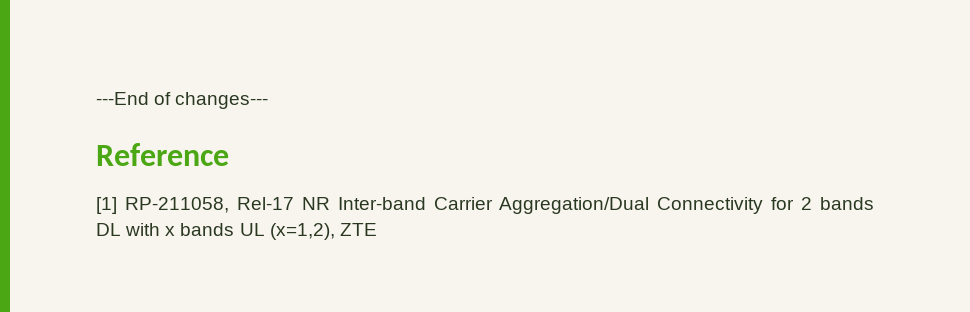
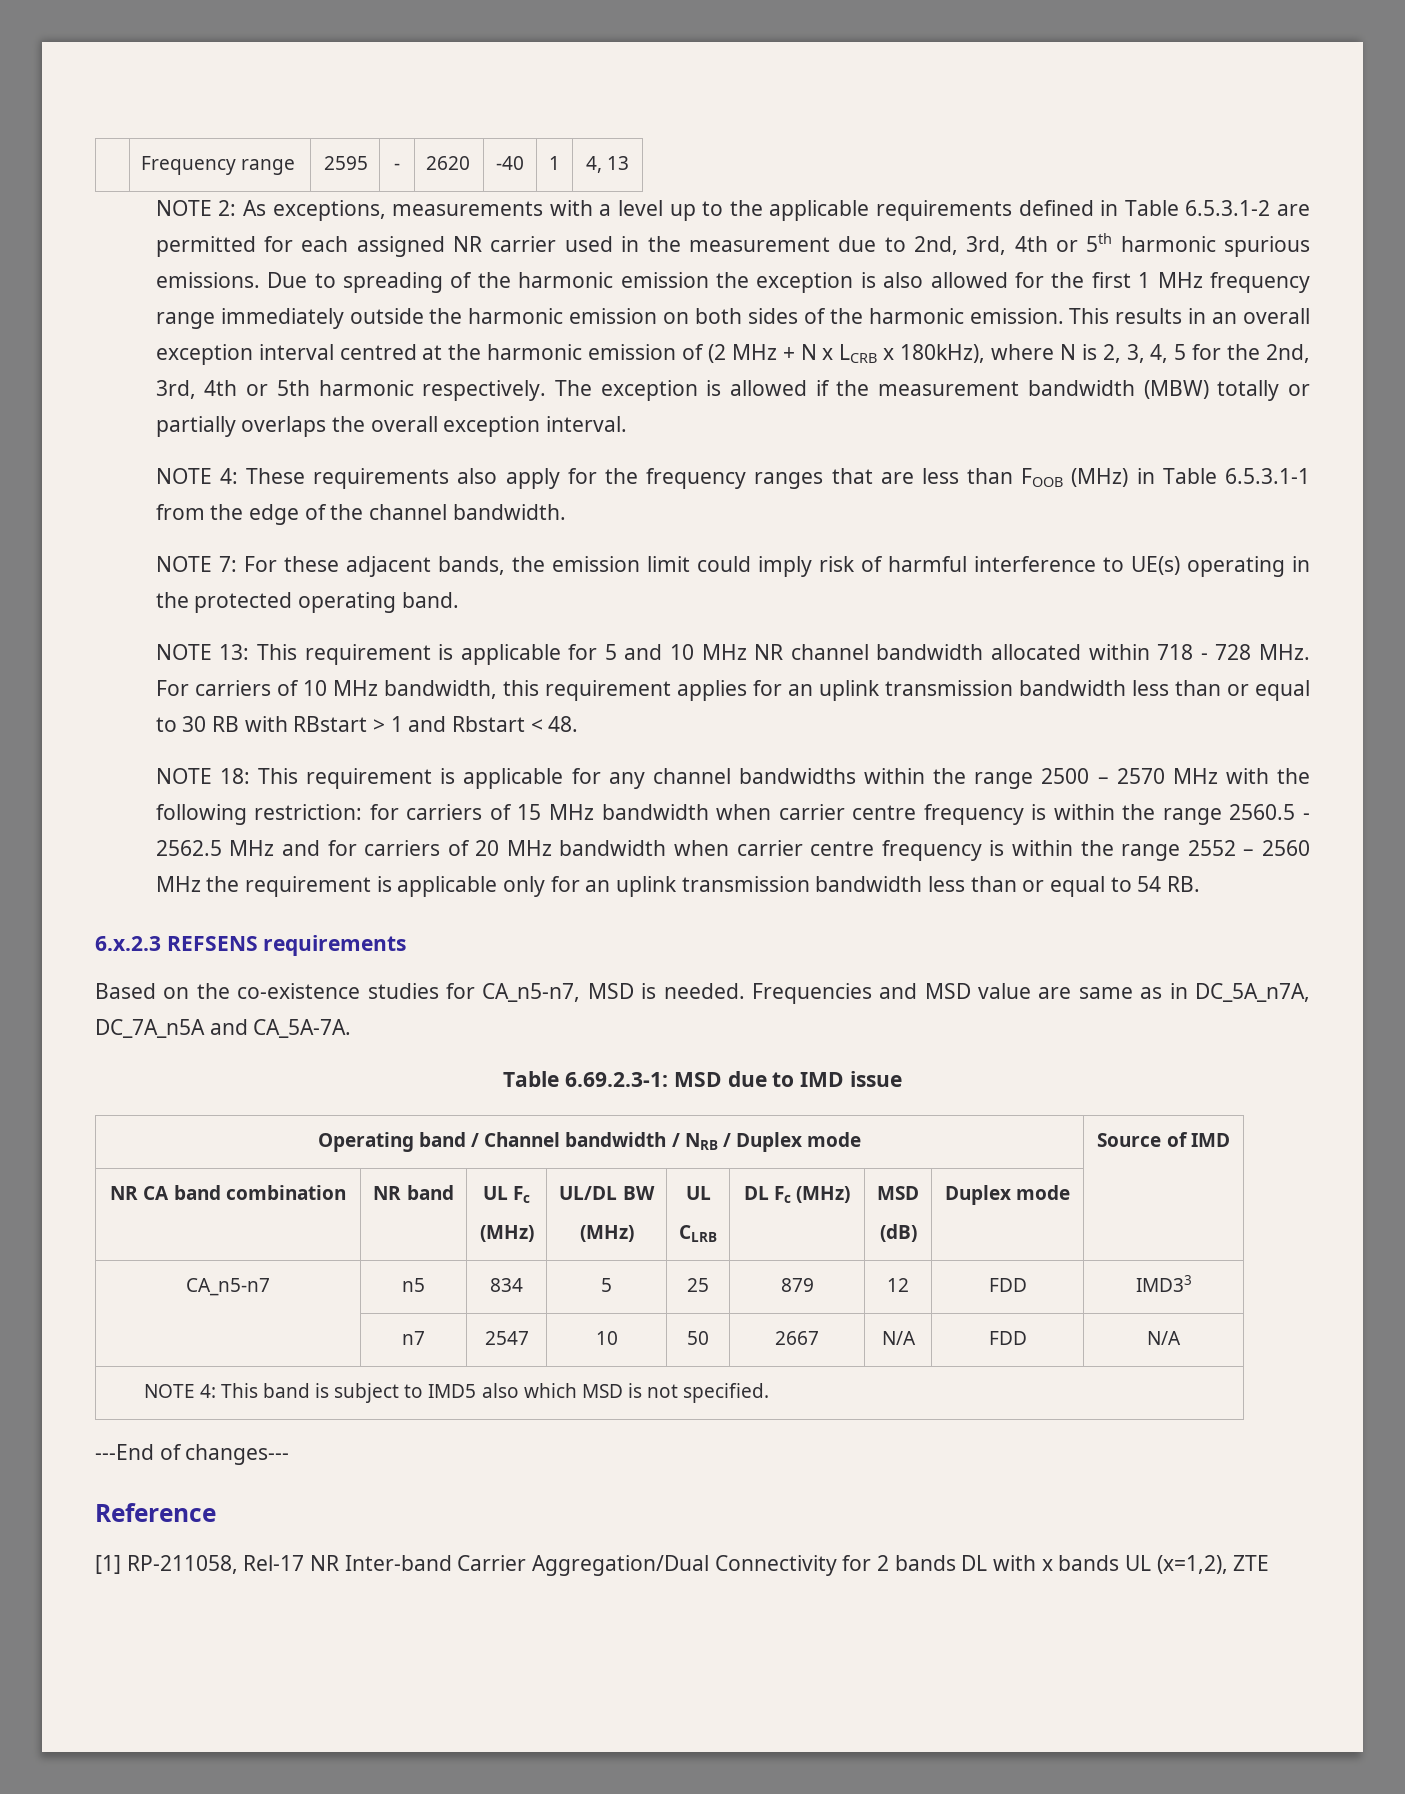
+ | Frequency range | 2595 | - | 2620 | -40 | 1 | 4, 13
+ NOTE 2: As exceptions, measurements with a level up to the applicable requirements defined in Table 6.5.3.1-2 are permitted for each assigned NR carrier used in the measurement due to 2nd, 3rd, 4th or 5th harmonic spurious emissions. Due to spreading of the harmonic emission the exception is also allowed for the first 1 MHz frequency range immediately outside the harmonic emission on both sides of the harmonic emission. This results in an overall exception interval centred at the harmonic emission of (2 MHz + N x LCRB x 180kHz), where N is 2, 3, 4, 5 for the 2nd, 3rd, 4th or 5th harmonic respectively. The exception is allowed if the measurement bandwidth (MBW) totally or partially overlaps the overall exception interval.
+ NOTE 4: These requirements also apply for the frequency ranges that are less than FOOB (MHz) in Table 6.5.3.1-1 from the edge of the channel bandwidth.
+ NOTE 7: For these adjacent bands, the emission limit could imply risk of harmful interference to UE(s) operating in the protected operating band.
+ NOTE 13: This requirement is applicable for 5 and 10 MHz NR channel bandwidth allocated within 718 - 728 MHz. For carriers of 10 MHz bandwidth, this requirement applies for an uplink transmission bandwidth less than or equal to 30 RB with RBstart > 1 and Rbstart < 48.
+ NOTE 18: This requirement is applicable for any channel bandwidths within the range 2500 – 2570 MHz with the following restriction: for carriers of 15 MHz bandwidth when carrier centre frequency is within the range 2560.5 - 2562.5 MHz and for carriers of 20 MHz bandwidth when carrier centre frequency is within the range 2552 – 2560 MHz the requirement is applicable only for an uplink transmission bandwidth less than or equal to 54 RB.
+ 6.x.2.3 REFSENS requirements
+ Based on the co-existence studies for CA_n5-n7, MSD is needed. Frequencies and MSD value are same as in DC_5A_n7A, DC_7A_n5A and CA_5A-7A.
+ Table 6.69.2.3-1: MSD due to IMD issue
+ Operating band / Channel bandwidth / NRB / Duplex mode | Source of IMD
+ NR CA band combination | NR band | UL Fc
+ (MHz) | UL/DL BW
+ (MHz) | UL
+ CLRB | DL Fc (MHz) | MSD
+ (dB) | Duplex mode |
+ CA_n5-n7 | n5 | 834 | 5 | 25 | 879 | 12 | FDD | IMD33
+ | n7 | 2547 | 10 | 50 | 2667 | N/A | FDD | N/A
+ NOTE 4: This band is subject to IMD5 also which MSD is not specified.

